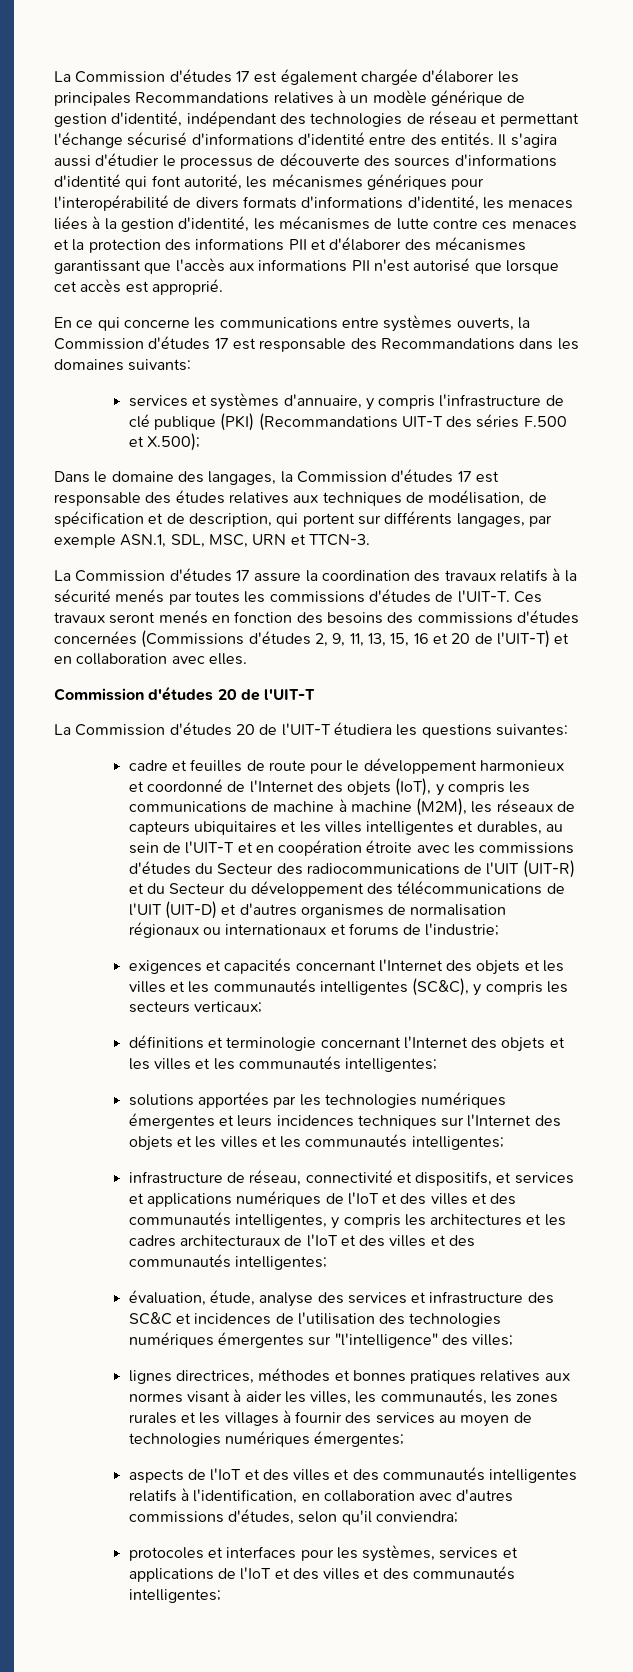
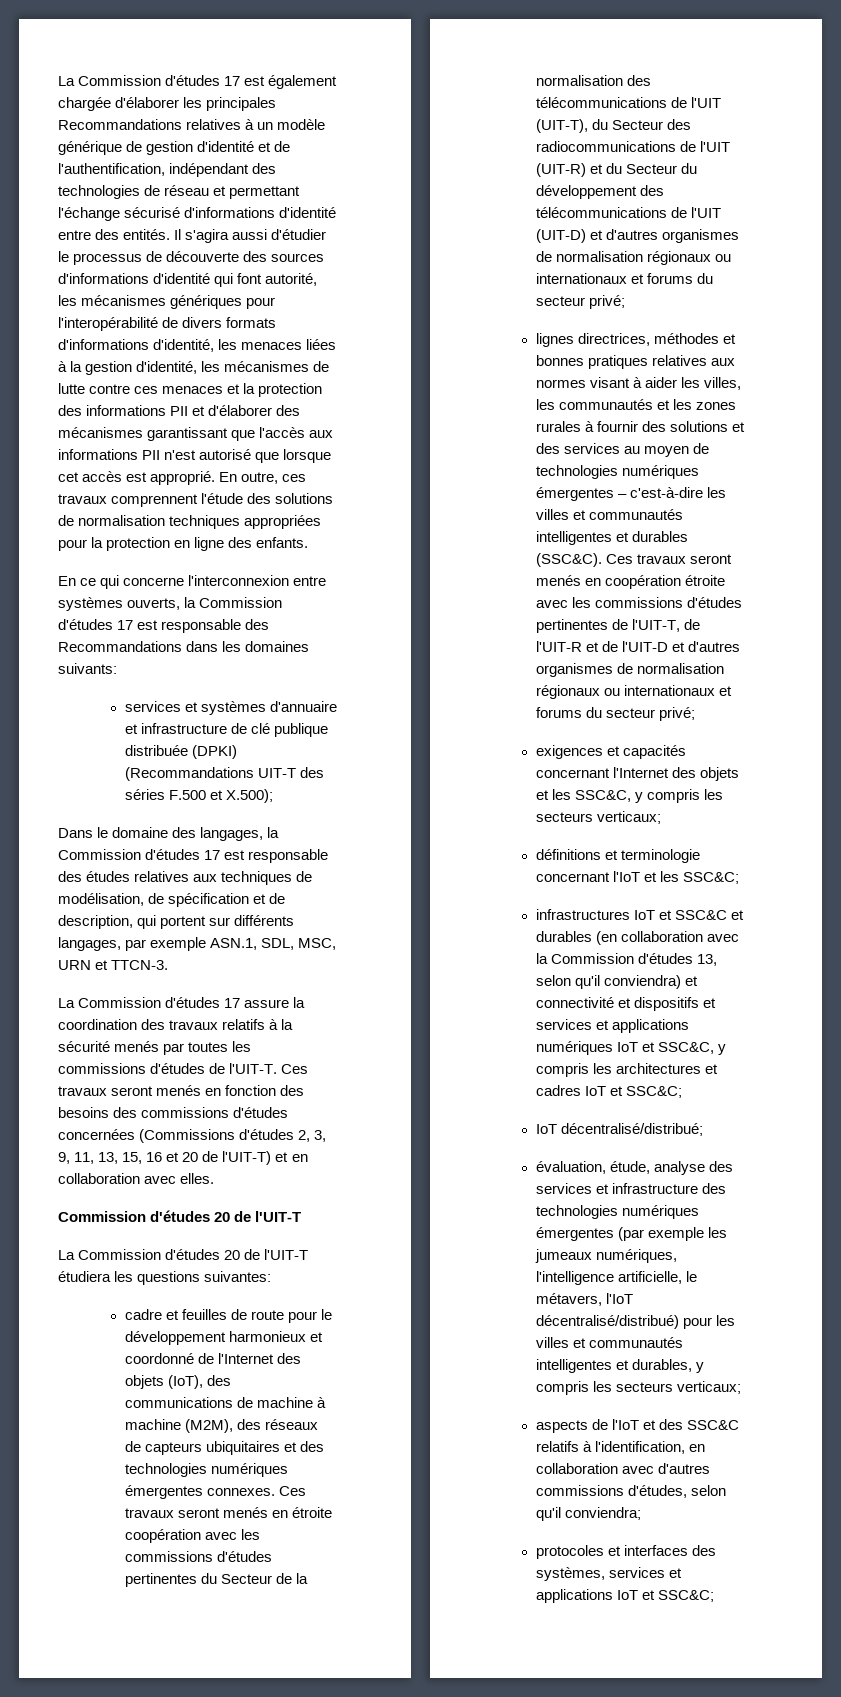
- La Commission d'études 17 est également chargée d'élaborer les principales Recommandations relatives à un modèle générique de gestion d'identité, indépendant des technologies de réseau et permettant l'échange sécurisé d'informations d'identité entre des entités.
+ La Commission d'études 17 est également chargée d'élaborer les principales Recommandations relatives à un modèle générique de gestion d'identité et de l'authentification, indépendant des technologies de réseau et permettant l'échange sécurisé d'informations d'identité entre des entités.
+ En outre, ces travaux comprennent l'étude des solutions de normalisation techniques appropriées pour la protection en ligne des enfants.
- En ce qui concerne les communications entre systèmes ouverts, la Commission d'études 17 est responsable des Recommandations dans les domaines suivants:
+ En ce qui concerne l'interconnexion entre systèmes ouverts, la Commission d'études 17 est responsable des Recommandations dans les domaines suivants:
- services et systèmes d'annuaire, y compris l'infrastructure de clé publique (PKI) (Recommandations UIT-T des séries F.500 et X.500);
+ services et systèmes d'annuaire et infrastructure de clé publique distribuée (DPKI) (Recommandations UIT-T des séries F.500 et X.500);
- Ces travaux seront menés en fonction des besoins des commissions d'études concernées (Commissions d'études 2, 9, 11, 13, 15, 16 et 20 de l'UIT-T) et en collaboration avec elles.
+ Ces travaux seront menés en fonction des besoins des commissions d'études concernées (Commissions d'études 2, 3, 9, 11, 13, 15, 16 et 20 de l'UIT-T) et en collaboration avec elles.
- cadre et feuilles de route pour le développement harmonieux et coordonné de l'Internet des objets (IoT), y compris les communications de machine à machine (M2M), les réseaux de capteurs ubiquitaires et les villes intelligentes et durables, au sein de l'UIT-T et en coopération étroite avec les commissions d'études du Secteur des radiocommunications de l'UIT (UIT-R) et du Secteur du développement des télécommunications de l'UIT (UIT-D) et d'autres organismes de normalisation régionaux ou internationaux et forums de l'industrie;
- exigences et capacités concernant l'Internet des objets et les villes et les communautés intelligentes (SC&C), y compris les secteurs verticaux;
- définitions et terminologie concernant l'Internet des objets et les villes et les communautés intelligentes;
- solutions apportées par les technologies numériques émergentes et leurs incidences techniques sur l'Internet des objets et les villes et les communautés intelligentes;
- infrastructure de réseau, connectivité et dispositifs, et services et applications numériques de l'IoT et des villes et des communautés intelligentes, y compris les architectures et les cadres architecturaux de l'IoT et des villes et des communautés intelligentes;
- évaluation, étude, analyse des services et infrastructure des SC&C et incidences de l'utilisation des technologies numériques émergentes sur "l'intelligence" des villes;
+ cadre et feuilles de route pour le développement harmonieux et coordonné de l'Internet des objets (IoT), des communications de machine à machine (M2M), des réseaux de capteurs ubiquitaires et des technologies numériques émergentes connexes. Ces travaux seront menés en étroite coopération avec les commissions d'études pertinentes du Secteur de la normalisation des télécommunications de l'UIT (UIT-T), du Secteur des radiocommunications de l'UIT (UIT-R) et du Secteur du développement des télécommunications de l'UIT (UIT-D) et d'autres organismes de normalisation régionaux ou internationaux et forums du secteur privé;
- lignes directrices, méthodes et bonnes pratiques relatives aux normes visant à aider les villes, les communautés, les zones rurales et les villages à fournir des services au moyen de technologies numériques émergentes;
+ lignes directrices, méthodes et bonnes pratiques relatives aux normes visant à aider les villes, les communautés et les zones rurales à fournir des solutions et des services au moyen de technologies numériques émergentes – c'est-à-dire les villes et communautés intelligentes et durables (SSC&C). Ces travaux seront menés en coopération étroite avec les commissions d'études pertinentes de l'UIT-T, de l'UIT-R et de l'UIT-D et d'autres organismes de normalisation régionaux ou internationaux et forums du secteur privé;
+ exigences et capacités concernant l'Internet des objets et les SSC&C, y compris les secteurs verticaux;
+ définitions et terminologie concernant l'IoT et les SSC&C;
+ infrastructures IoT et SSC&C et durables (en collaboration avec la Commission d'études 13, selon qu'il conviendra) et connectivité et dispositifs et services et applications numériques IoT et SSC&C, y compris les architectures et cadres IoT et SSC&C;
+ IoT décentralisé/distribué;
+ évaluation, étude, analyse des services et infrastructure des technologies numériques émergentes (par exemple les jumeaux numériques, l'intelligence artificielle, le métavers, l'IoT décentralisé/distribué) pour les villes et communautés intelligentes et durables, y compris les secteurs verticaux;
- aspects de l'IoT et des villes et des communautés intelligentes relatifs à l'identification, en collaboration avec d'autres commissions d'études, selon qu'il conviendra;
+ aspects de l'IoT et des SSC&C relatifs à l'identification, en collaboration avec d'autres commissions d'études, selon qu'il conviendra;
- protocoles et interfaces pour les systèmes, services et applications de l'IoT et des villes et des communautés intelligentes;
+ protocoles et interfaces des systèmes, services et applications IoT et SSC&C;

